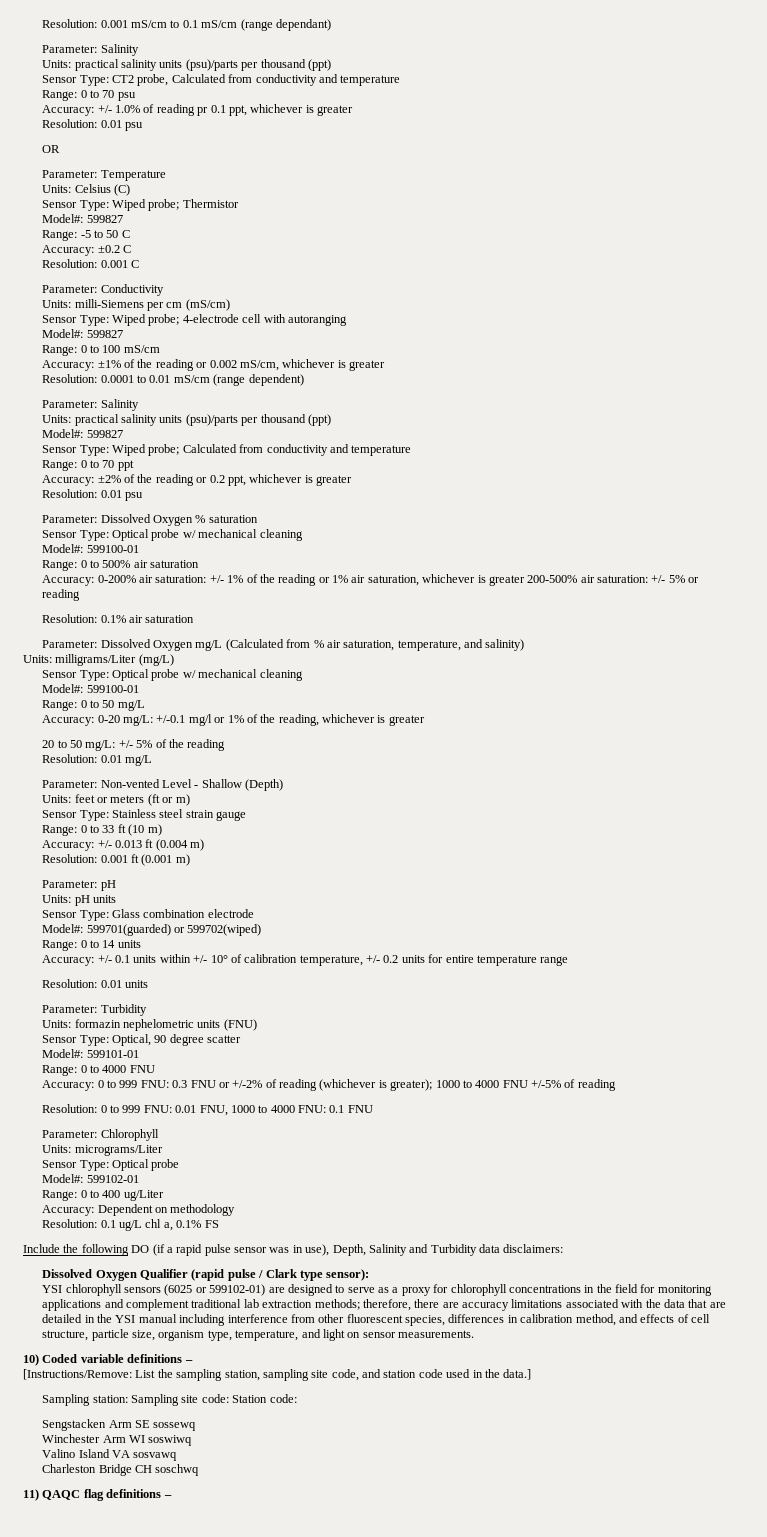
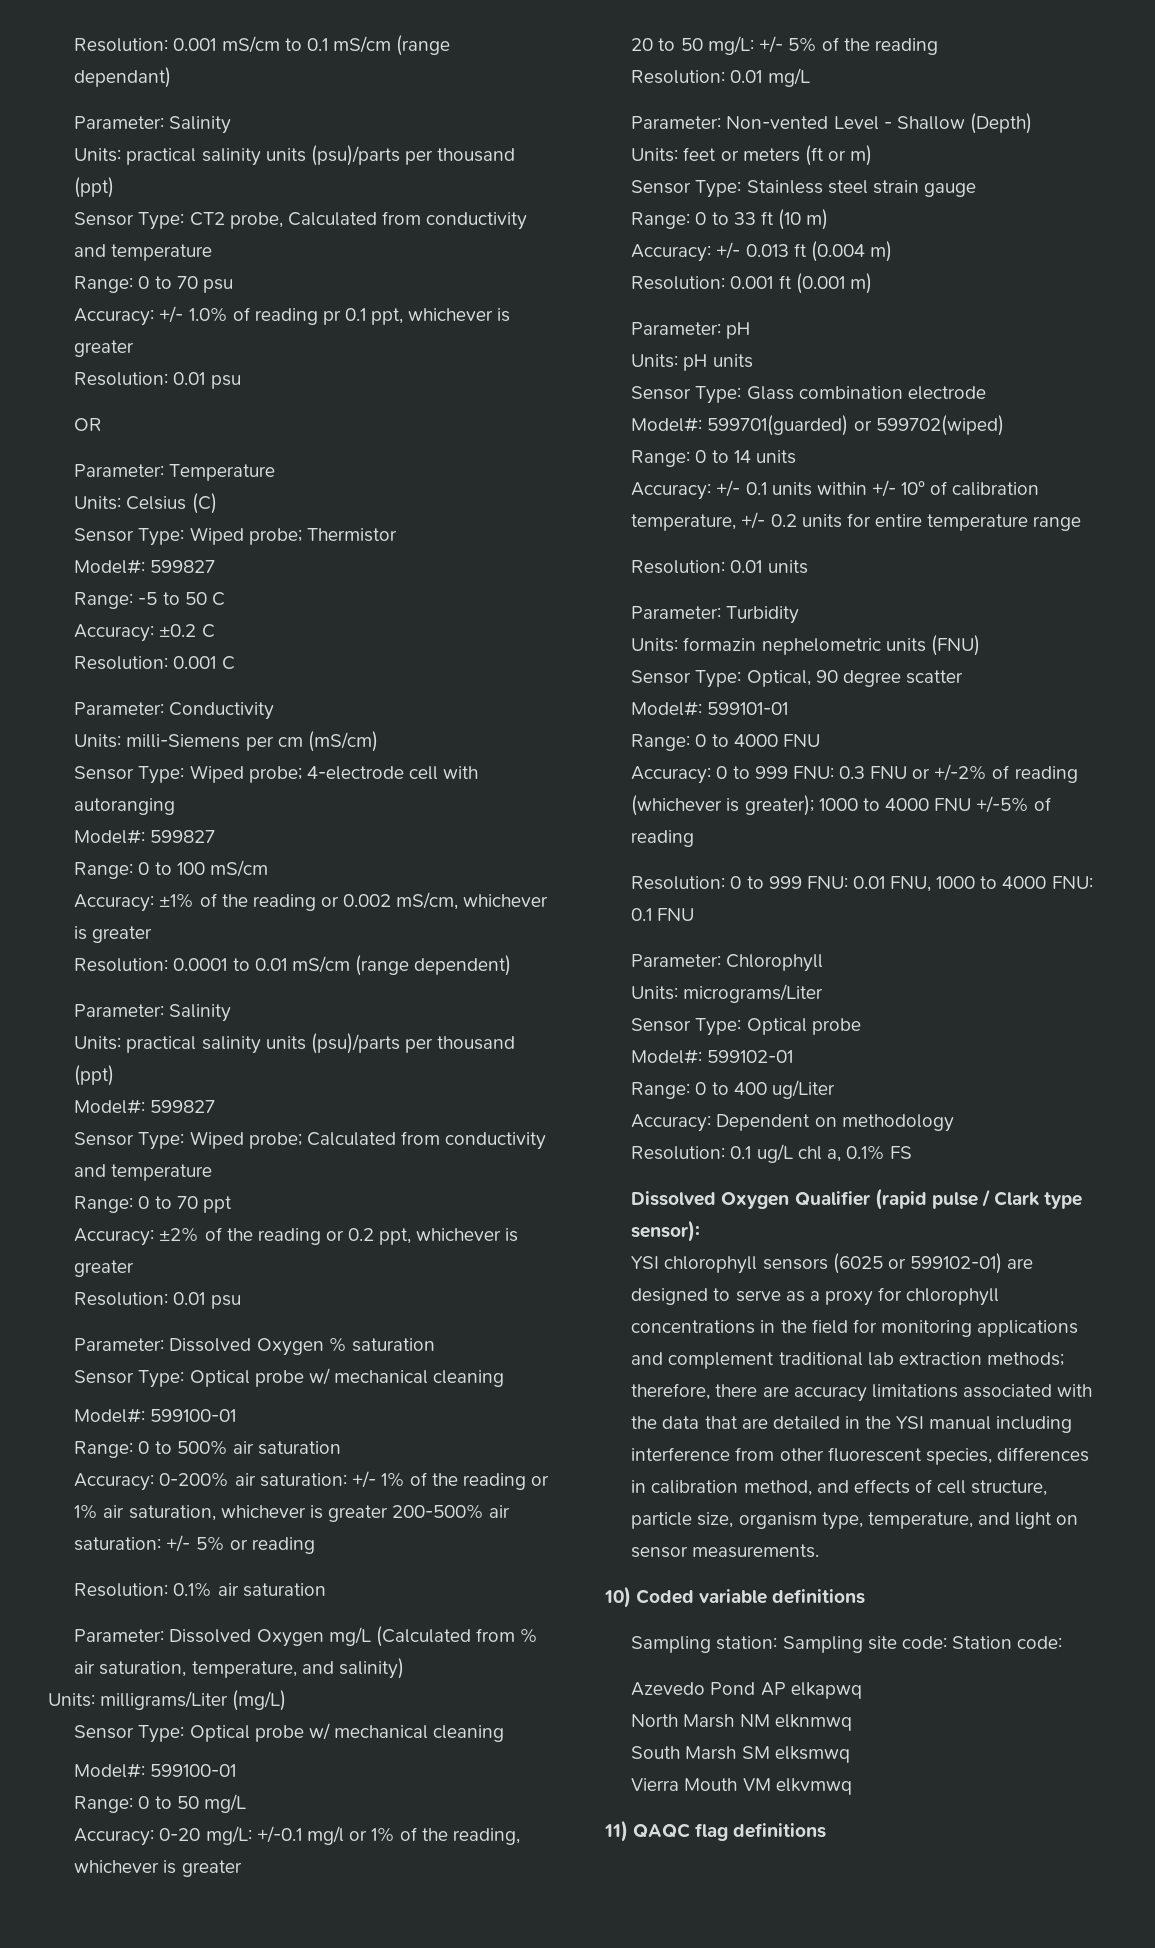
- Include the following DO (if a rapid pulse sensor was in use), Depth, Salinity and Turbidity data disclaimers:
- 10) Coded variable definitions –
- [Instructions/Remove: List the sampling station, sampling site code, and station code used in the data.]
+ 10) Coded variable definitions
- Sengstacken Arm SE sossewq
- Winchester Arm WI soswiwq
- Valino Island VA sosvawq
- Charleston Bridge CH soschwq
+ Azevedo Pond AP elkapwq
+ North Marsh NM elknmwq
+ South Marsh SM elksmwq
+ Vierra Mouth VM elkvmwq
- 11) QAQC flag definitions –
+ 11) QAQC flag definitions

